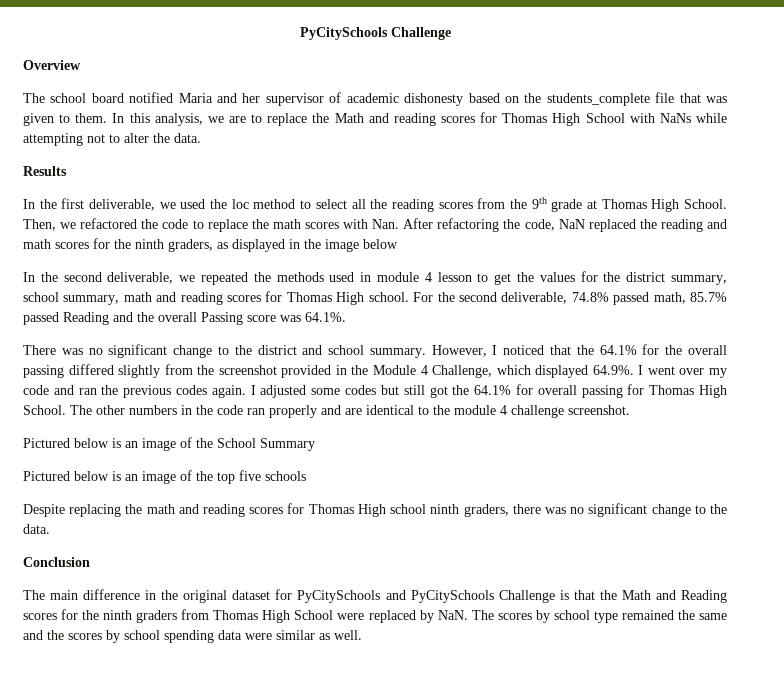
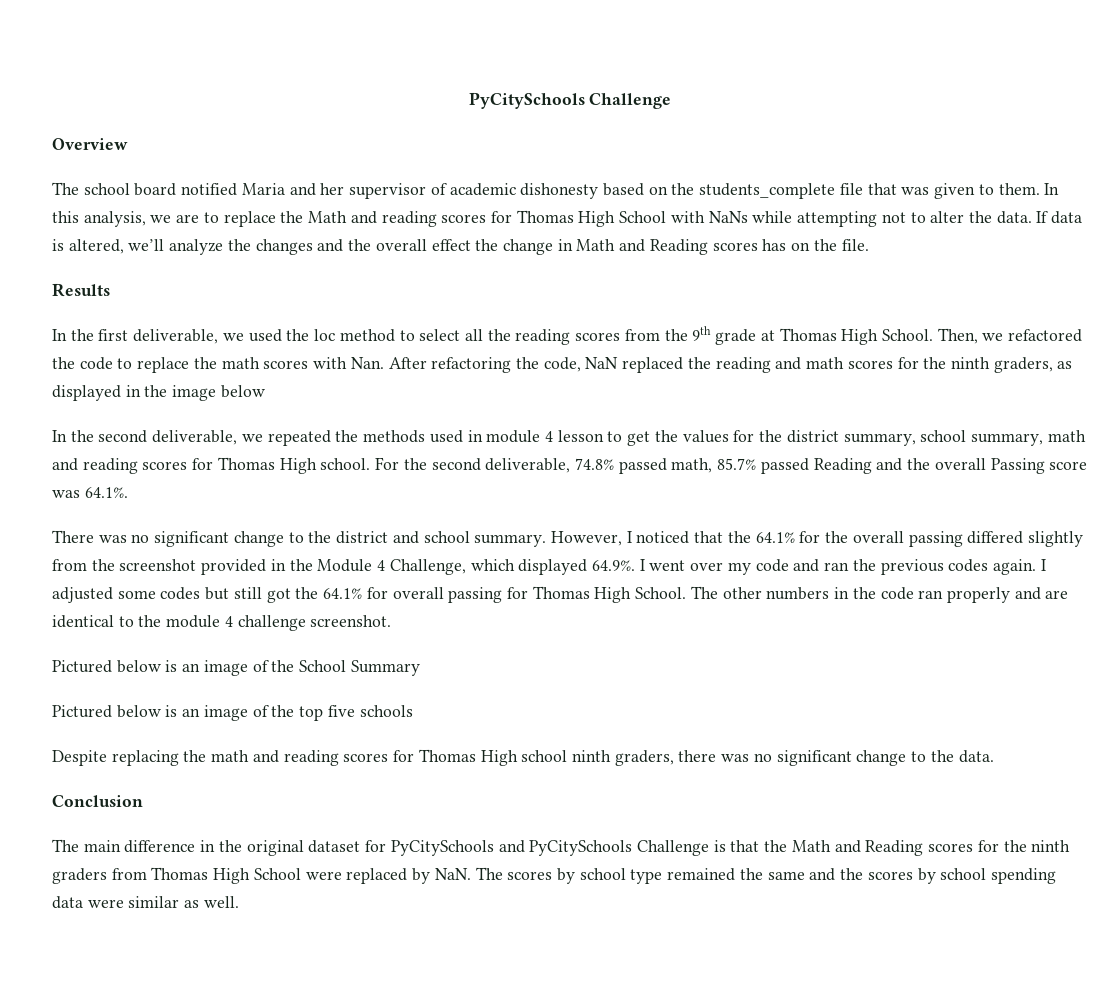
+ If data is altered, we’ll analyze the changes and the overall effect the change in Math and Reading scores has on the file.

